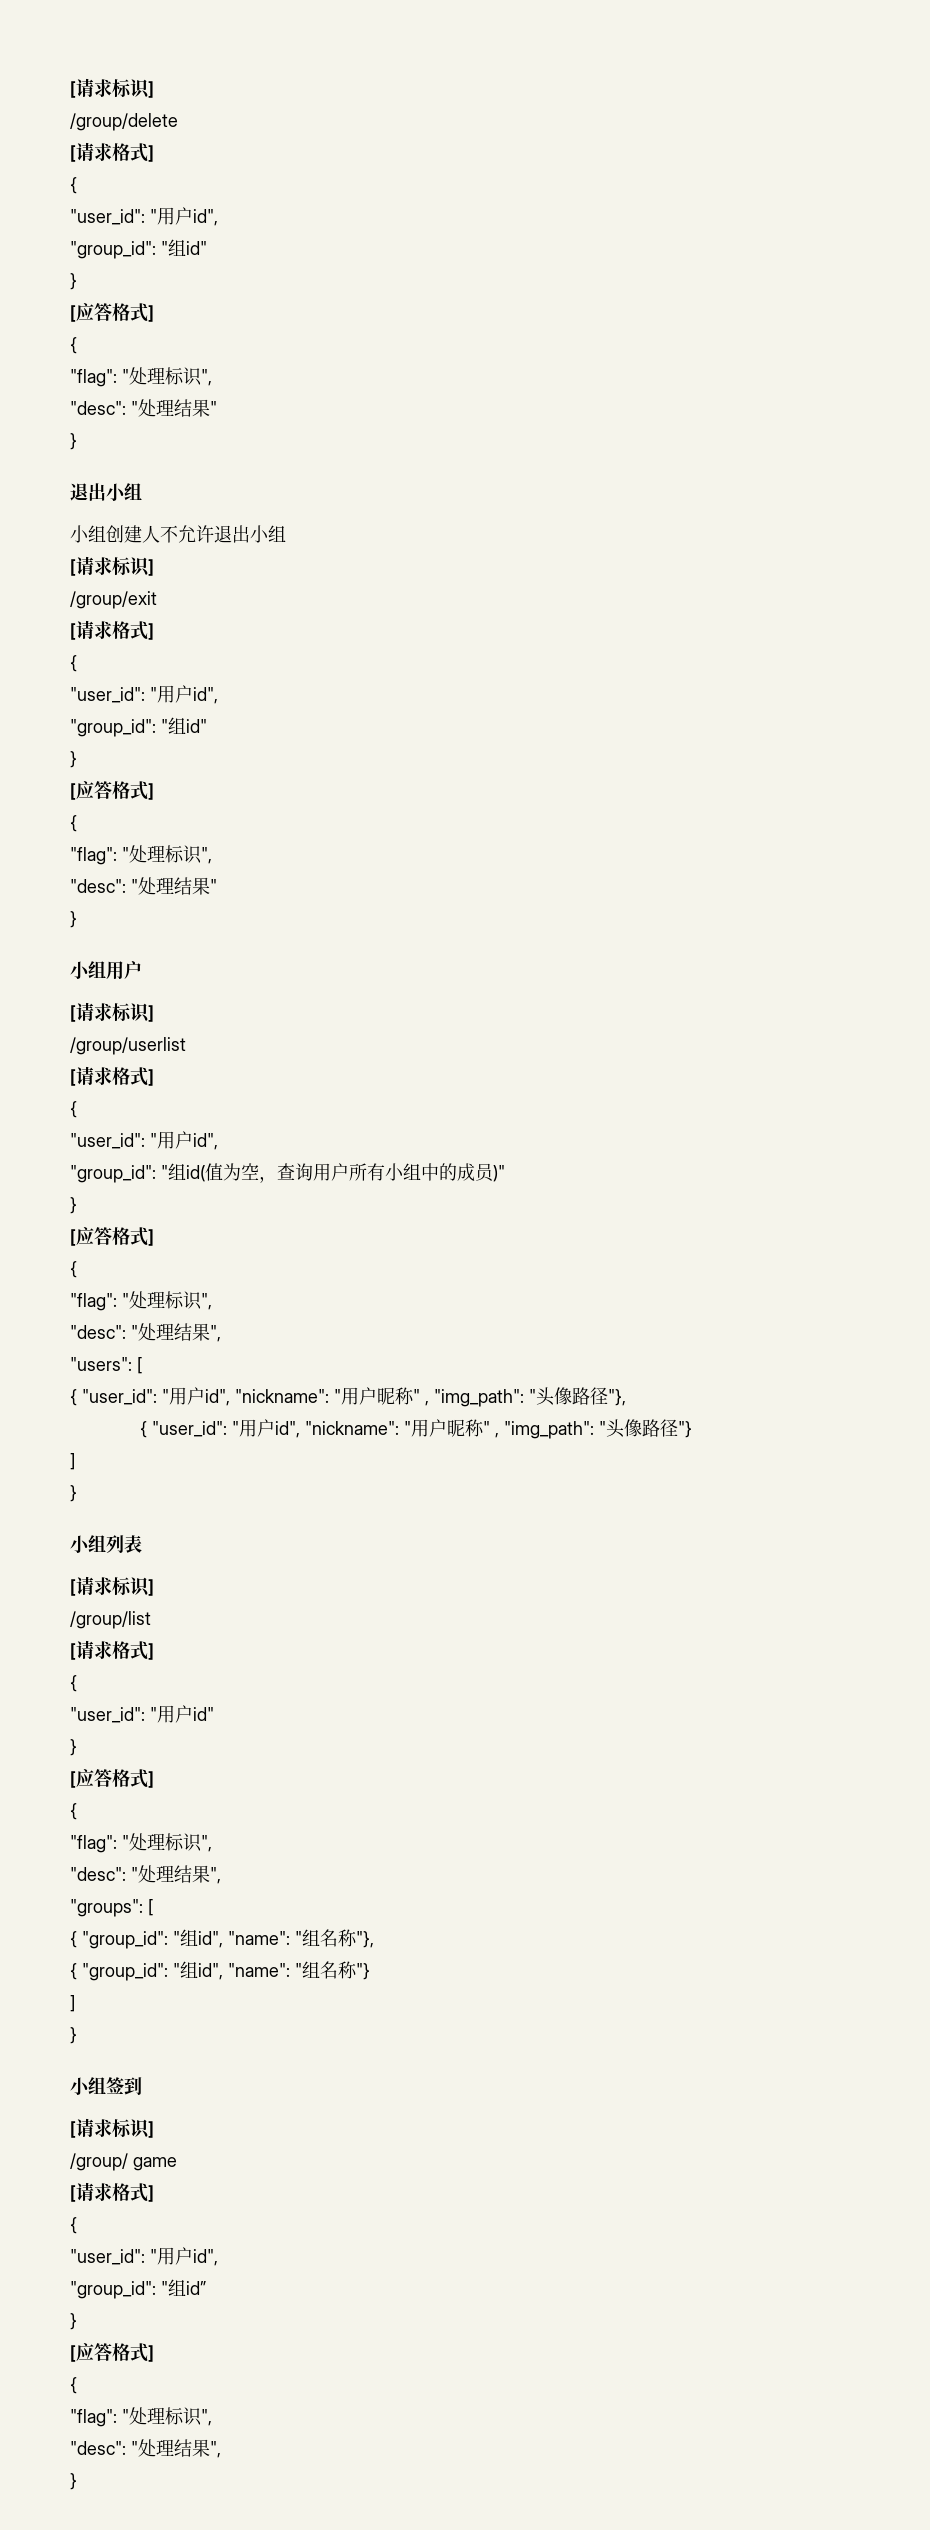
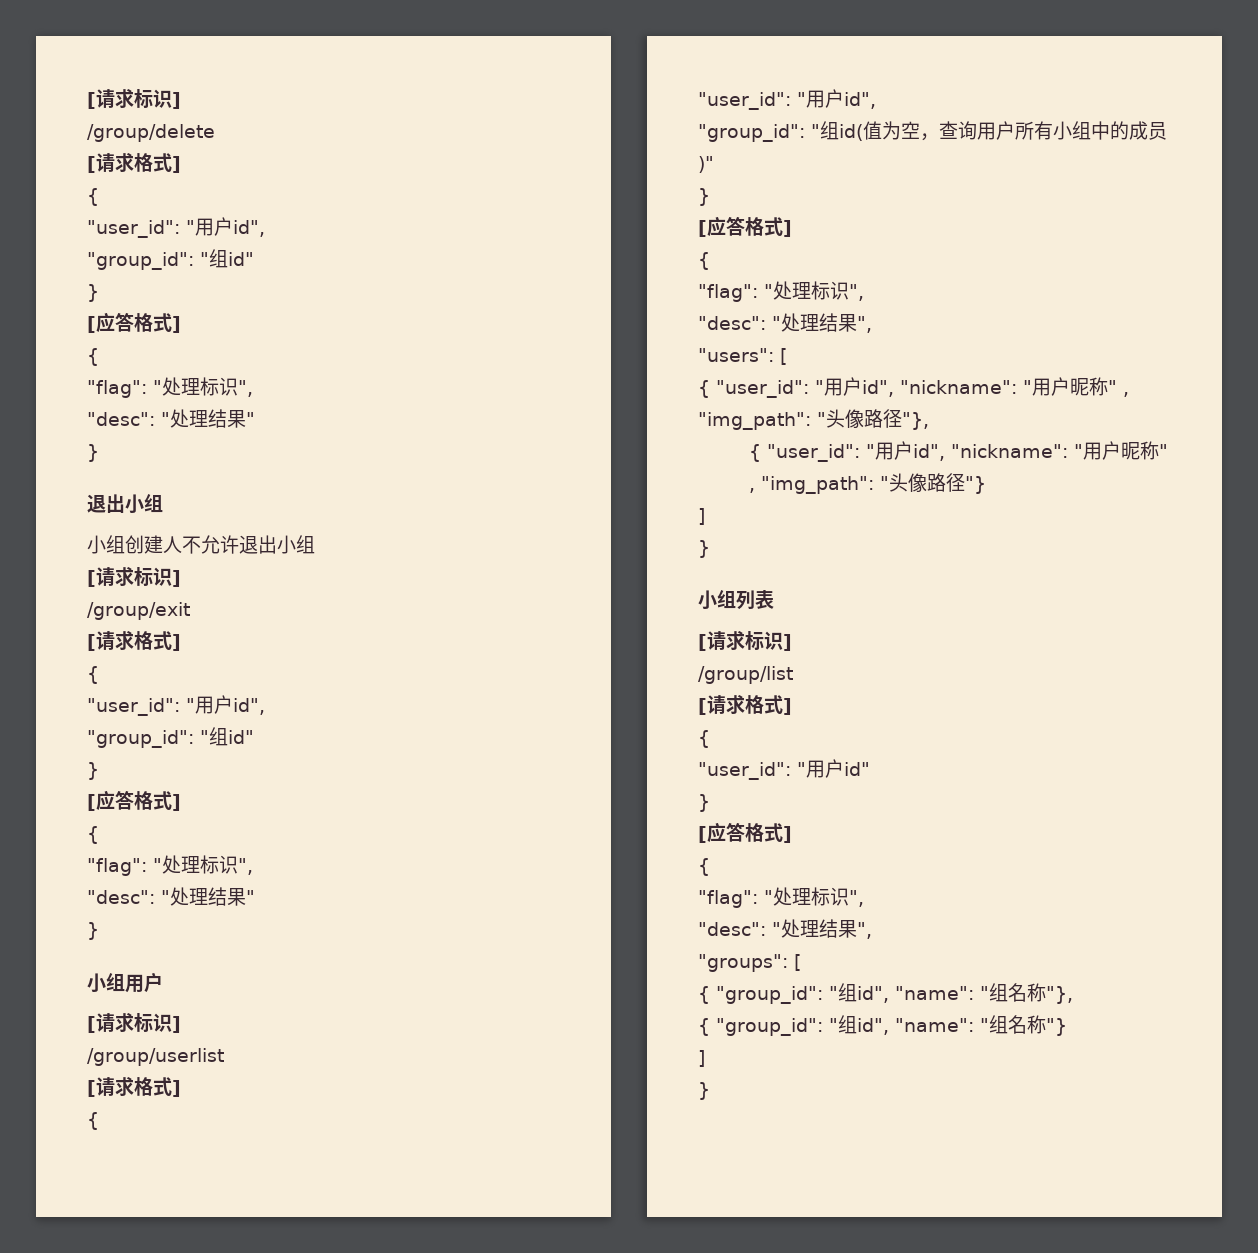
- 小组签到
- [请求标识]
- /group/ game
- [请求格式]
- {
- "user_id": "用户id",
- "group_id": "组id”
- }
- [应答格式]
- {
- "flag": "处理标识",
- "desc": "处理结果",
- }

